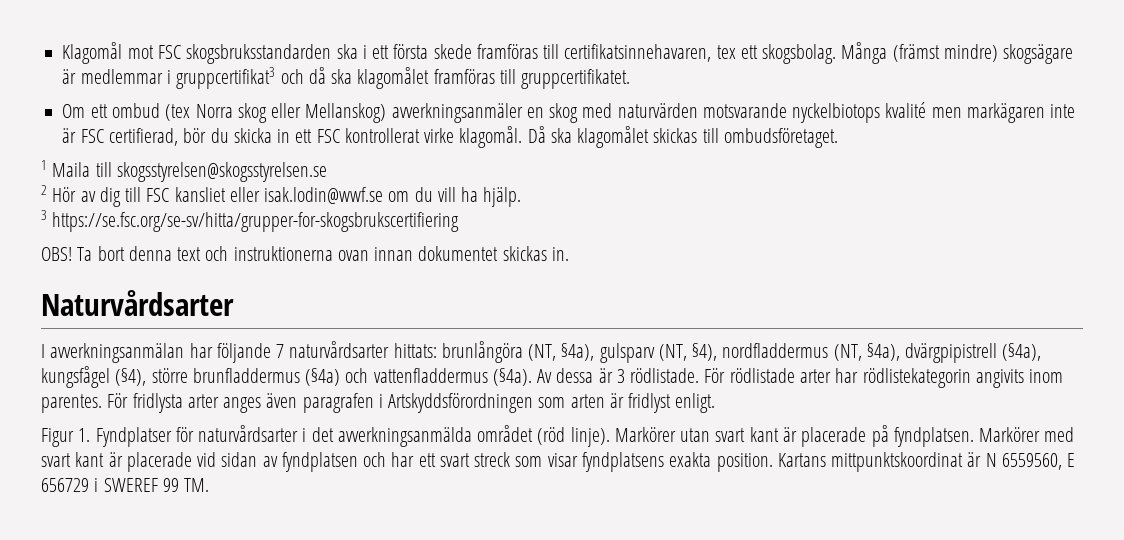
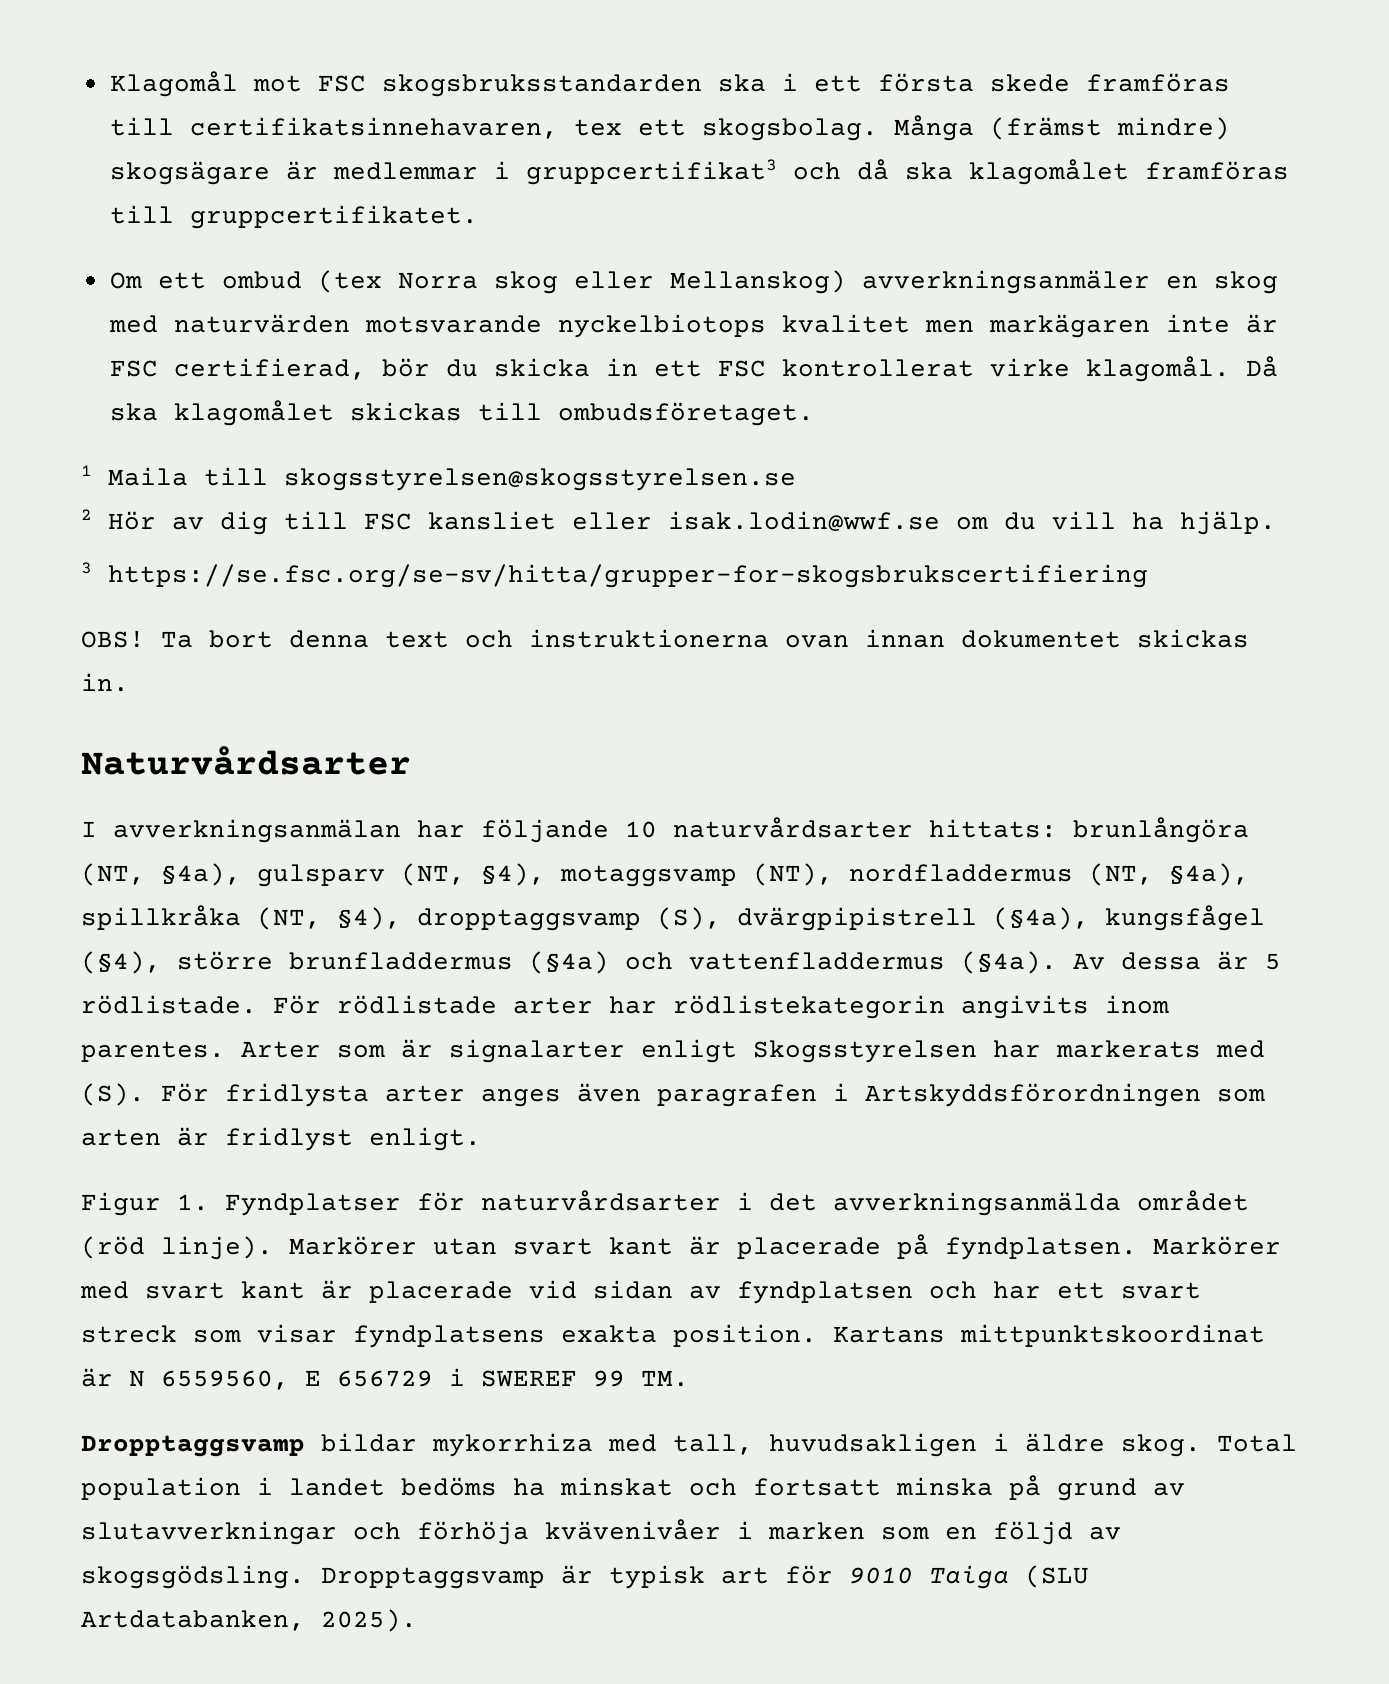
- Om ett ombud (tex Norra skog eller Mellanskog) avverkningsanmäler en skog med naturvärden motsvarande nyckelbiotops kvalité men markägaren inte är FSC certifierad, bör du skicka in ett FSC kontrollerat virke klagomål.
+ Om ett ombud (tex Norra skog eller Mellanskog) avverkningsanmäler en skog med naturvärden motsvarande nyckelbiotops kvalitet men markägaren inte är FSC certifierad, bör du skicka in ett FSC kontrollerat virke klagomål.
- I avverkningsanmälan har följande 7 naturvårdsarter hittats: brunlångöra (NT, §4a), gulsparv (NT, §4), nordfladdermus (NT, §4a), dvärgpipistrell (§4a), kungsfågel (§4), större brunfladdermus (§4a) och vattenfladdermus (§4a).
+ I avverkningsanmälan har följande 10 naturvårdsarter hittats: brunlångöra (NT, §4a), gulsparv (NT, §4), motaggsvamp (NT), nordfladdermus (NT, §4a), spillkråka (NT, §4), dropptaggsvamp (S), dvärgpipistrell (§4a), kungsfågel (§4), större brunfladdermus (§4a) och vattenfladdermus (§4a).
- Av dessa är 3 rödlistade.
+ Av dessa är 5 rödlistade.
- För fridlysta arter anges även paragrafen i Artskyddsförordningen som arten är fridlyst enligt.
+ Arter som är signalarter enligt Skogsstyrelsen har markerats med (S). För fridlysta arter anges även paragrafen i Artskyddsförordningen som arten är fridlyst enligt.
+ Dropptaggsvamp bildar mykorrhiza med tall, huvudsakligen i äldre skog. Total population i landet bedöms ha minskat och fortsatt minska på grund av slutavverkningar och förhöja kvävenivåer i marken som en följd av skogsgödsling. Dropptaggsvamp är typisk art för 9010 Taiga (SLU Artdatabanken, 2025).

